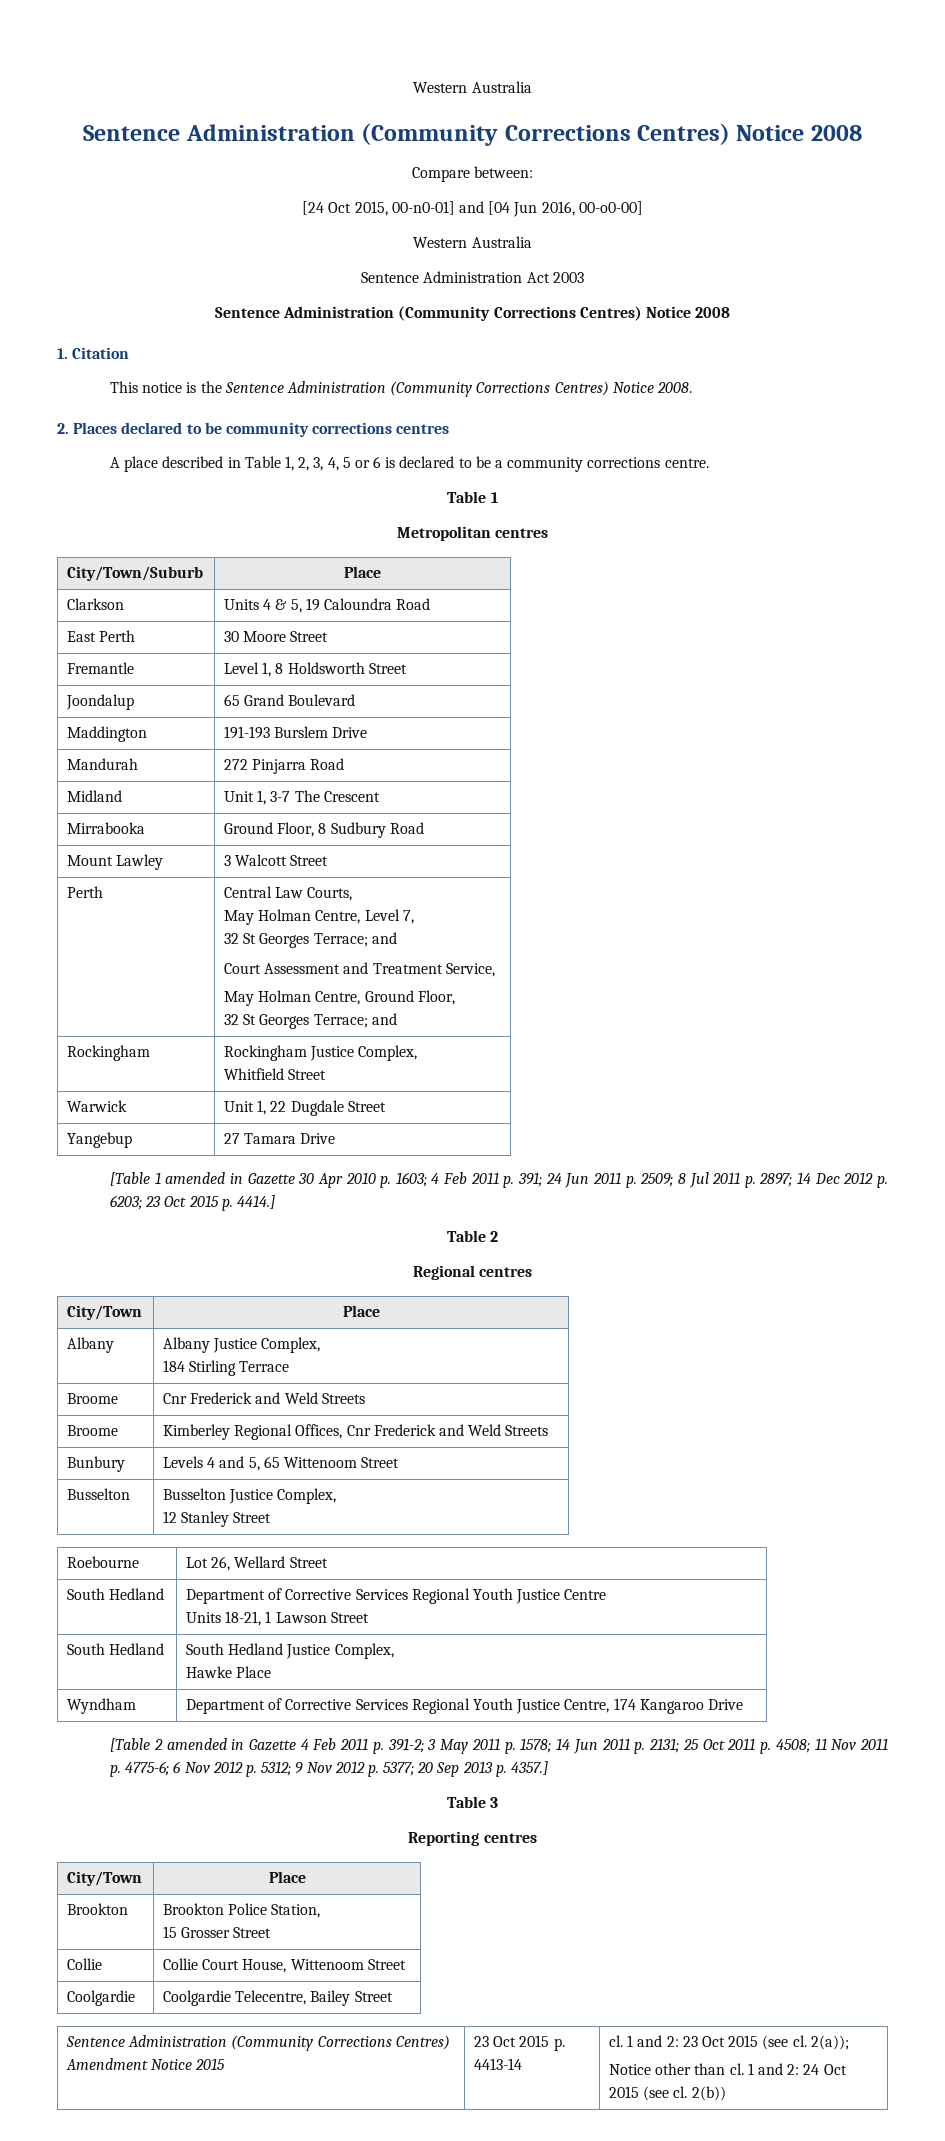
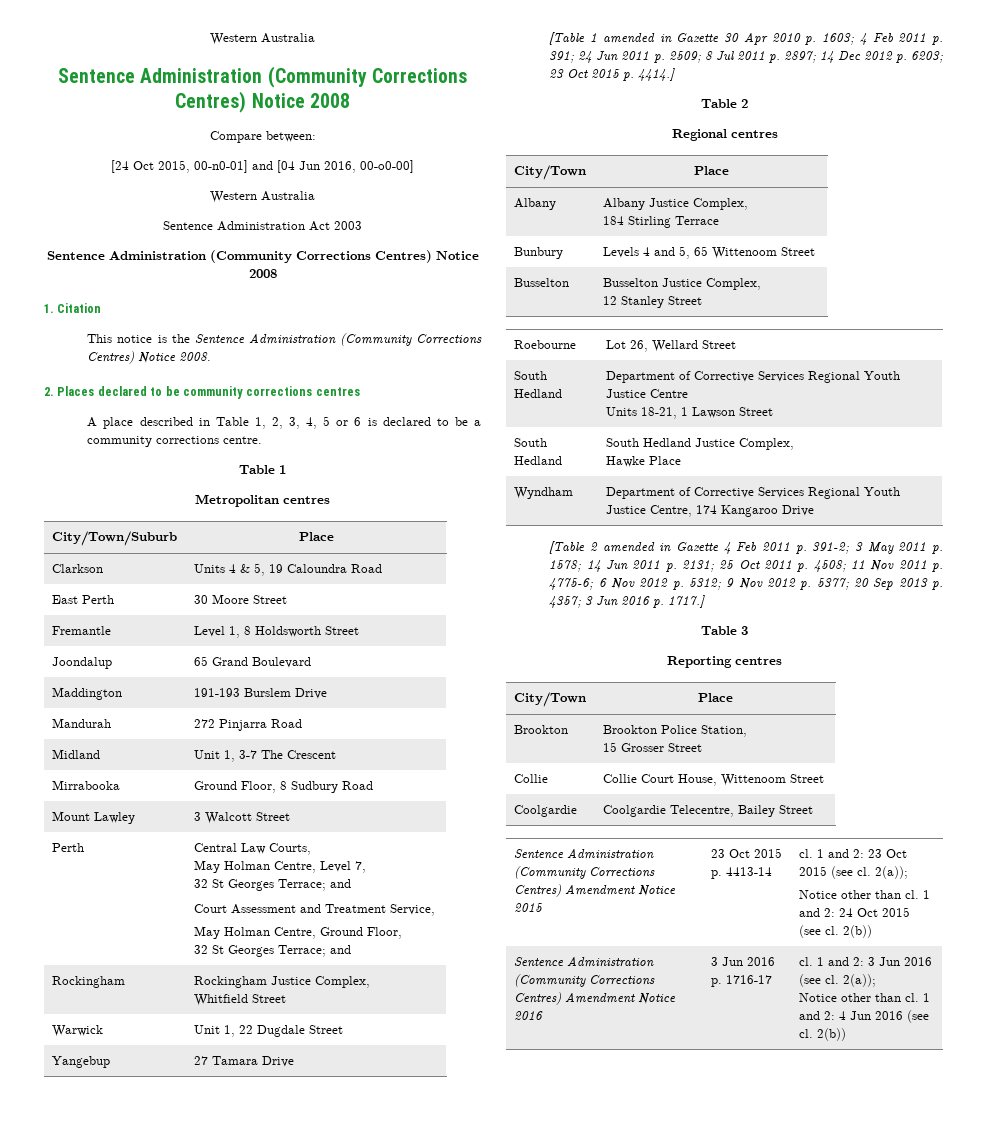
- Broome | Cnr Frederick and Weld Streets
- Broome | Kimberley Regional Offices, Cnr Frederick and Weld Streets
- [Table 2 amended in Gazette 4 Feb 2011 p. 391-2; 3 May 2011 p. 1578; 14 Jun 2011 p. 2131; 25 Oct 2011 p. 4508; 11 Nov 2011 p. 4775-6; 6 Nov 2012 p. 5312; 9 Nov 2012 p. 5377; 20 Sep 2013 p. 4357.]
+ [Table 2 amended in Gazette 4 Feb 2011 p. 391-2; 3 May 2011 p. 1578; 14 Jun 2011 p. 2131; 25 Oct 2011 p. 4508; 11 Nov 2011 p. 4775-6; 6 Nov 2012 p. 5312; 9 Nov 2012 p. 5377; 20 Sep 2013 p. 4357; 3 Jun 2016 p. 1717.]
+ Sentence Administration (Community Corrections Centres) Amendment Notice 2016 | 3 Jun 2016 p. 1716-17 | cl. 1 and 2: 3 Jun 2016 (see cl. 2(a));
+ Notice other than cl. 1 and 2: 4 Jun 2016 (see cl. 2(b))

